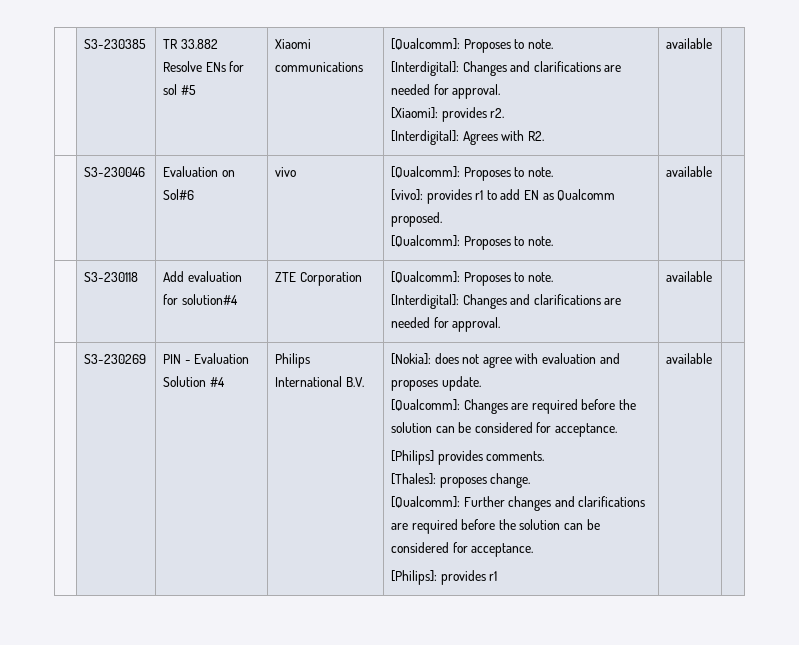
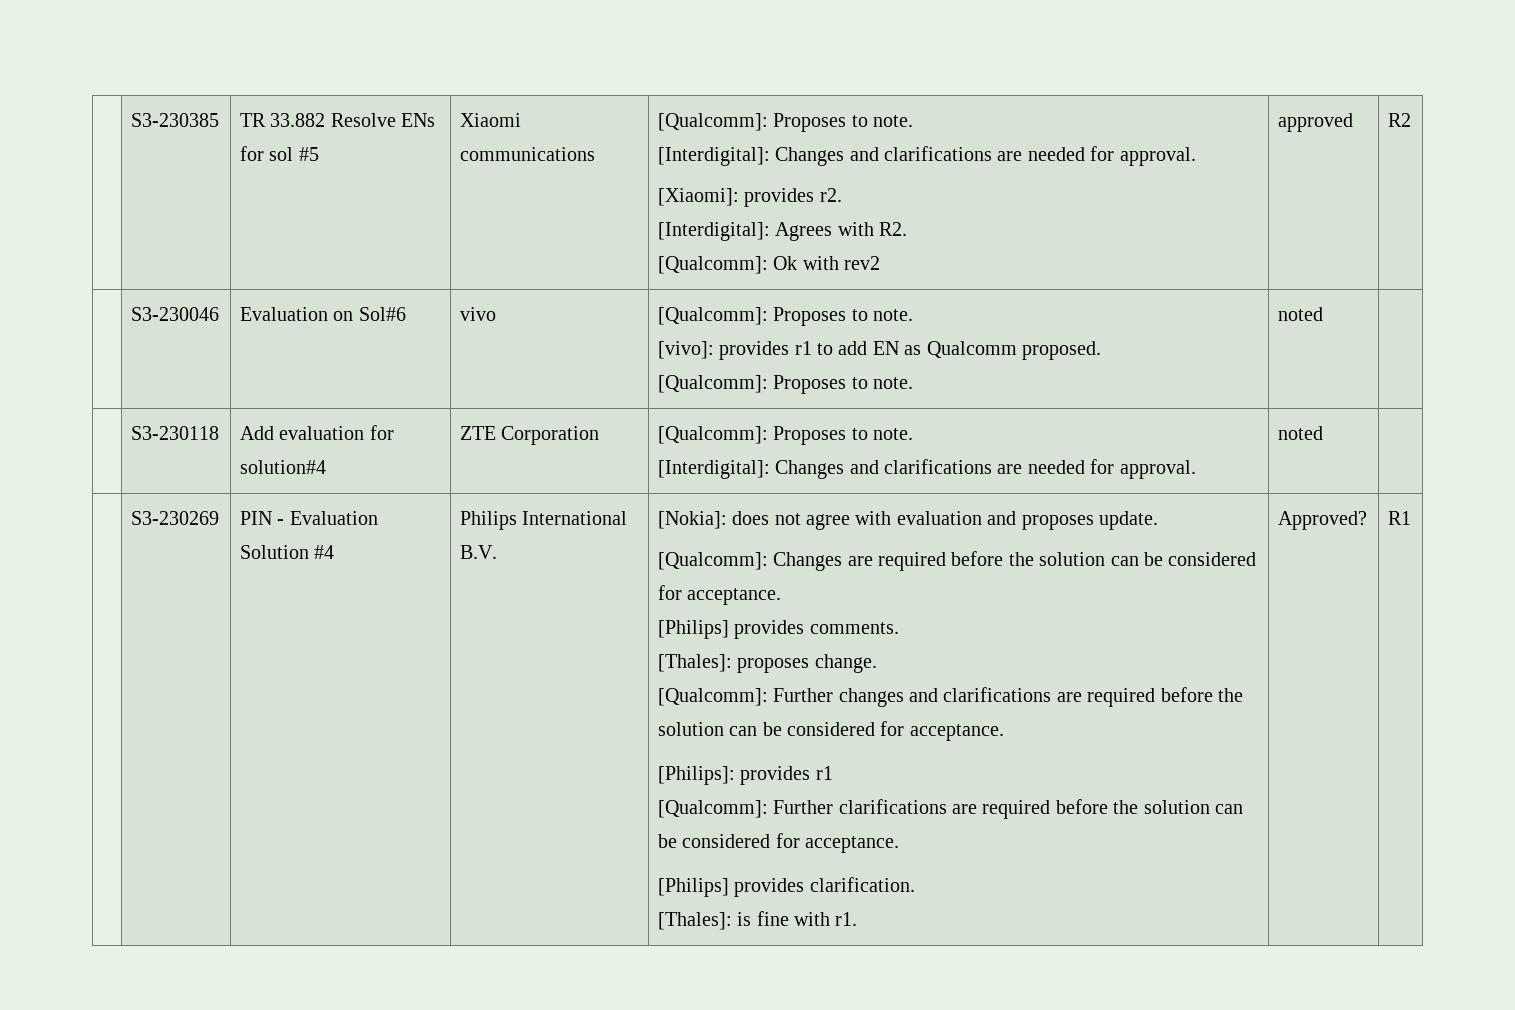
  | S3-230385 | TR 33.882 Resolve ENs for sol #5 | Xiaomi communications | [Qualcomm]: Proposes to note.
  [Interdigital]: Changes and clarifications are needed for approval.
  [Xiaomi]: provides r2.
- [Interdigital]: Agrees with R2. | available |
+ [Interdigital]: Agrees with R2.
+ [Qualcomm]: Ok with rev2 | approved | R2
  | S3-230046 | Evaluation on Sol#6 | vivo | [Qualcomm]: Proposes to note.
  [vivo]: provides r1 to add EN as Qualcomm proposed.
- [Qualcomm]: Proposes to note. | available |
+ [Qualcomm]: Proposes to note. | noted |
  | S3-230118 | Add evaluation for solution#4 | ZTE Corporation | [Qualcomm]: Proposes to note.
- [Interdigital]: Changes and clarifications are needed for approval. | available |
+ [Interdigital]: Changes and clarifications are needed for approval. | noted |
- [Philips]: provides r1 | available
+ [Philips]: provides r1
+ [Qualcomm]: Further clarifications are required before the solution can be considered for acceptance.
+ [Philips] provides clarification.
+ [Thales]: is fine with r1. | Approved? | R1

